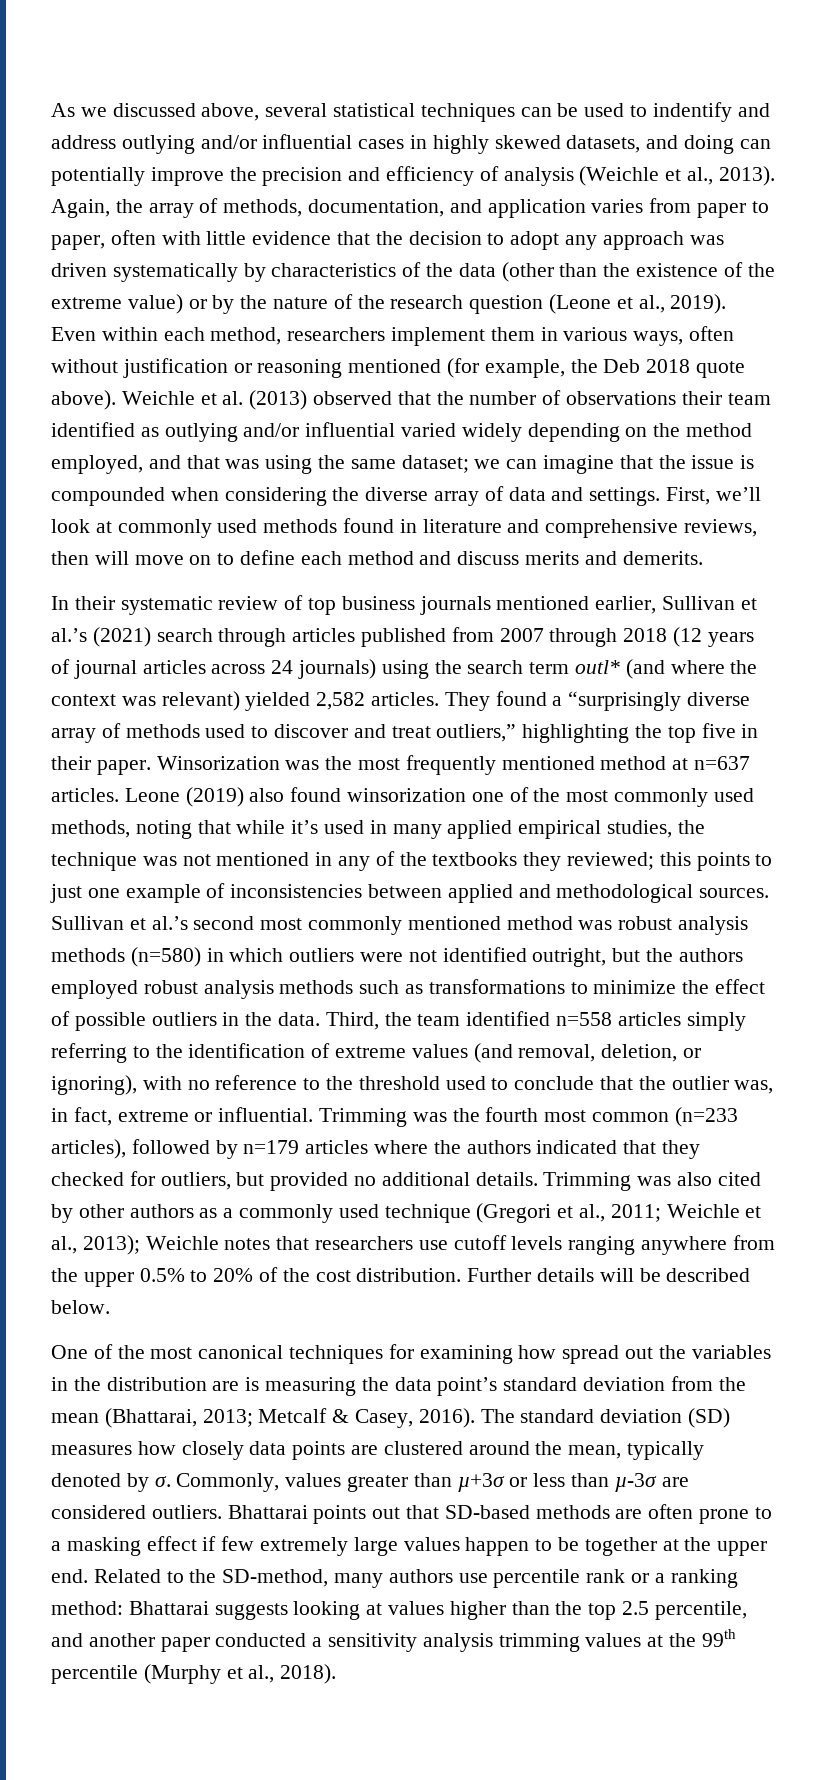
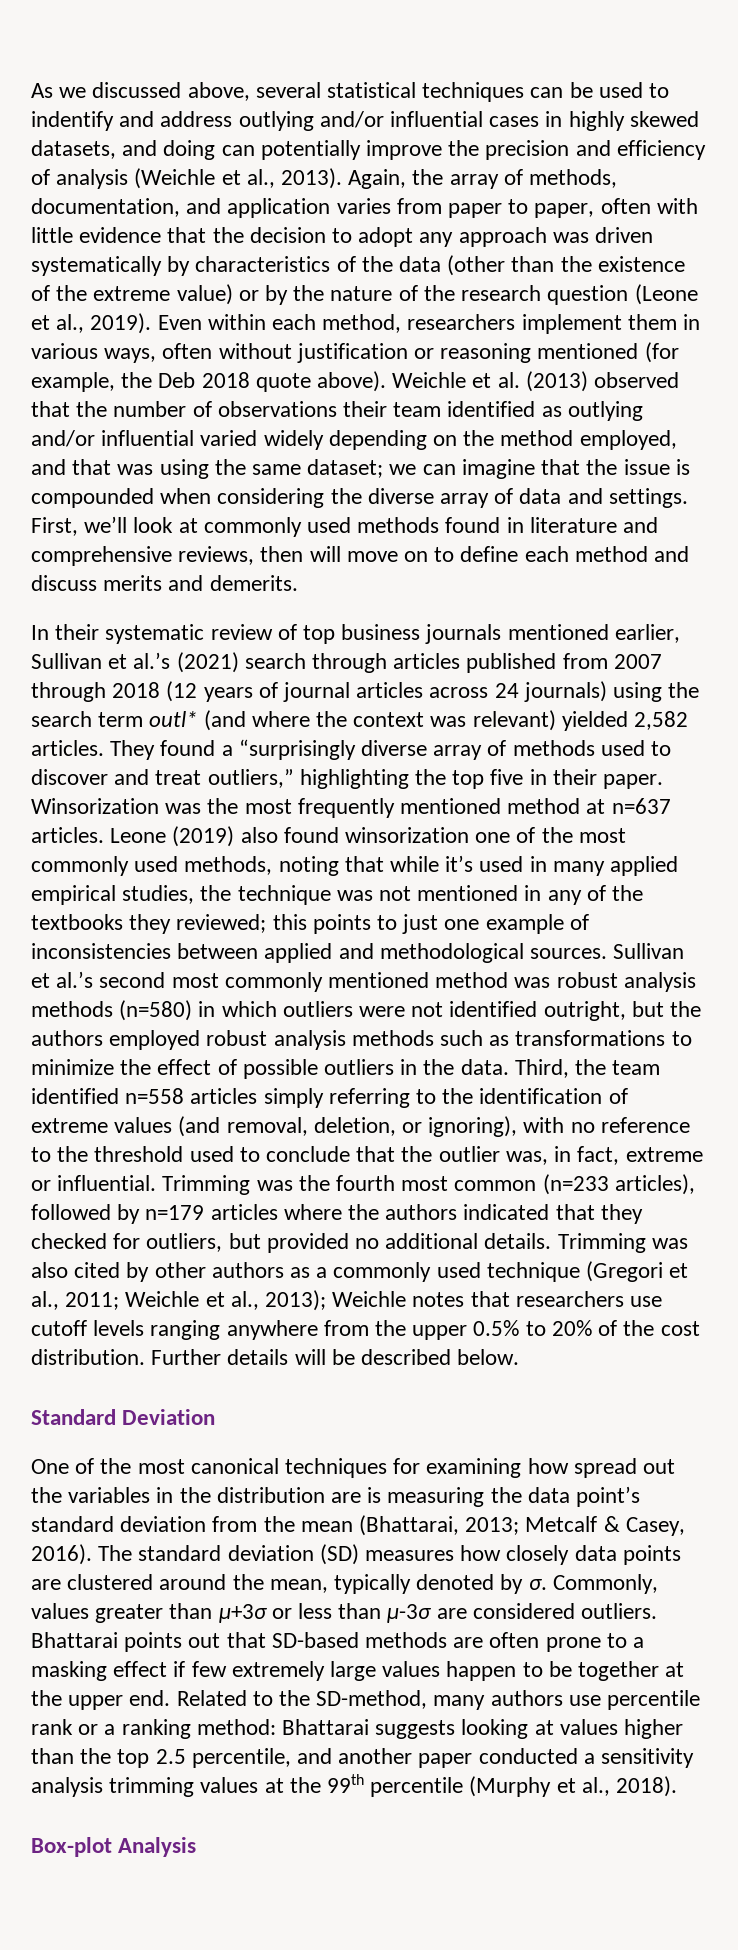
+ Standard Deviation
+ Box-plot Analysis

